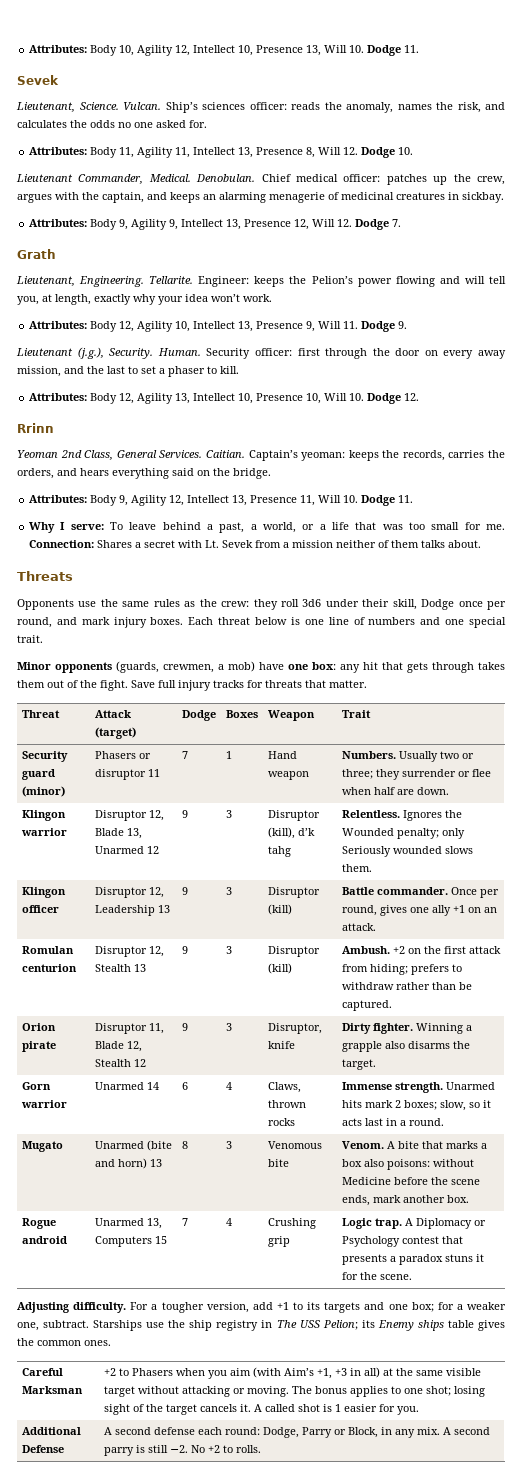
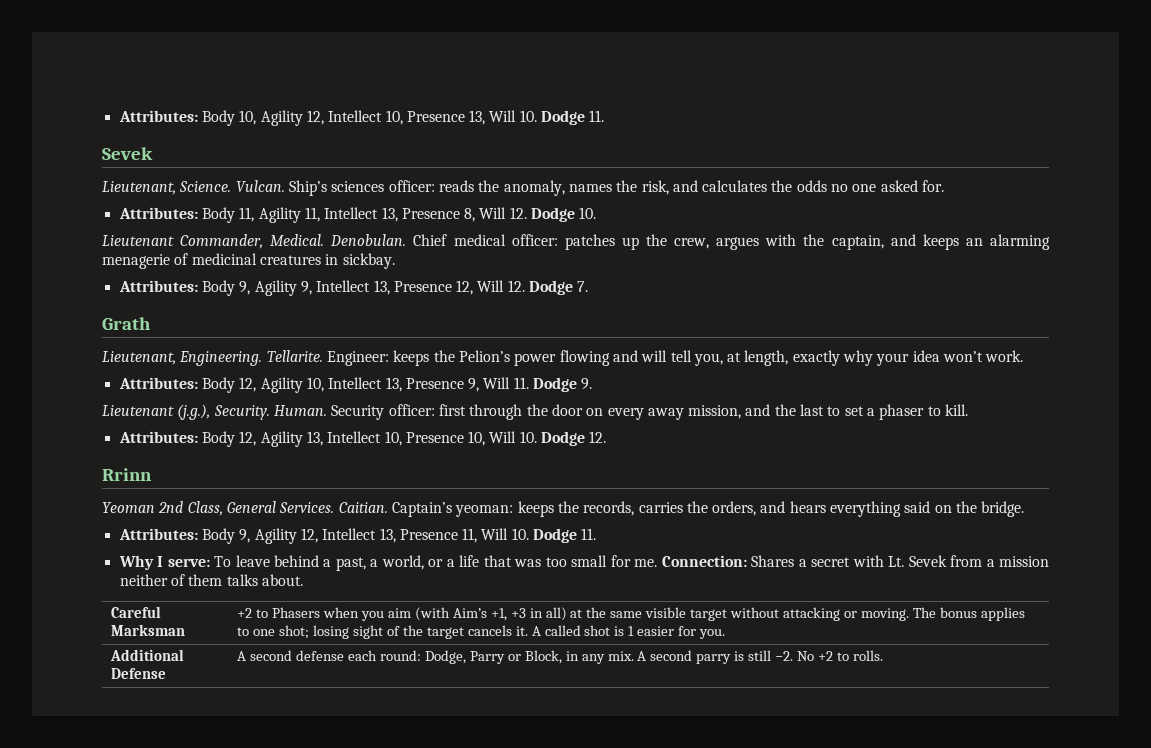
- Threats
- Opponents use the same rules as the crew: they roll 3d6 under their skill, Dodge once per round, and mark injury boxes. Each threat below is one line of numbers and one special trait.
- Minor opponents (guards, crewmen, a mob) have one box: any hit that gets through takes them out of the fight. Save full injury tracks for threats that matter.
- Threat | Attack (target) | Dodge | Boxes | Weapon | Trait
- Security guard (minor) | Phasers or disruptor 11 | 7 | 1 | Hand weapon | Numbers. Usually two or three; they surrender or flee when half are down.
- Klingon warrior | Disruptor 12, Blade 13, Unarmed 12 | 9 | 3 | Disruptor (kill), d’k tahg | Relentless. Ignores the Wounded penalty; only Seriously wounded slows them.
- Klingon officer | Disruptor 12, Leadership 13 | 9 | 3 | Disruptor (kill) | Battle commander. Once per round, gives one ally +1 on an attack.
- Romulan centurion | Disruptor 12, Stealth 13 | 9 | 3 | Disruptor (kill) | Ambush. +2 on the first attack from hiding; prefers to withdraw rather than be captured.
- Orion pirate | Disruptor 11, Blade 12, Stealth 12 | 9 | 3 | Disruptor, knife | Dirty fighter. Winning a grapple also disarms the target.
- Gorn warrior | Unarmed 14 | 6 | 4 | Claws, thrown rocks | Immense strength. Unarmed hits mark 2 boxes; slow, so it acts last in a round.
- Mugato | Unarmed (bite and horn) 13 | 8 | 3 | Venomous bite | Venom. A bite that marks a box also poisons: without Medicine before the scene ends, mark another box.
- Rogue android | Unarmed 13, Computers 15 | 7 | 4 | Crushing grip | Logic trap. A Diplomacy or Psychology contest that presents a paradox stuns it for the scene.
- Adjusting difficulty. For a tougher version, add +1 to its targets and one box; for a weaker one, subtract. Starships use the ship registry in The USS Pelion; its Enemy ships table gives the common ones.

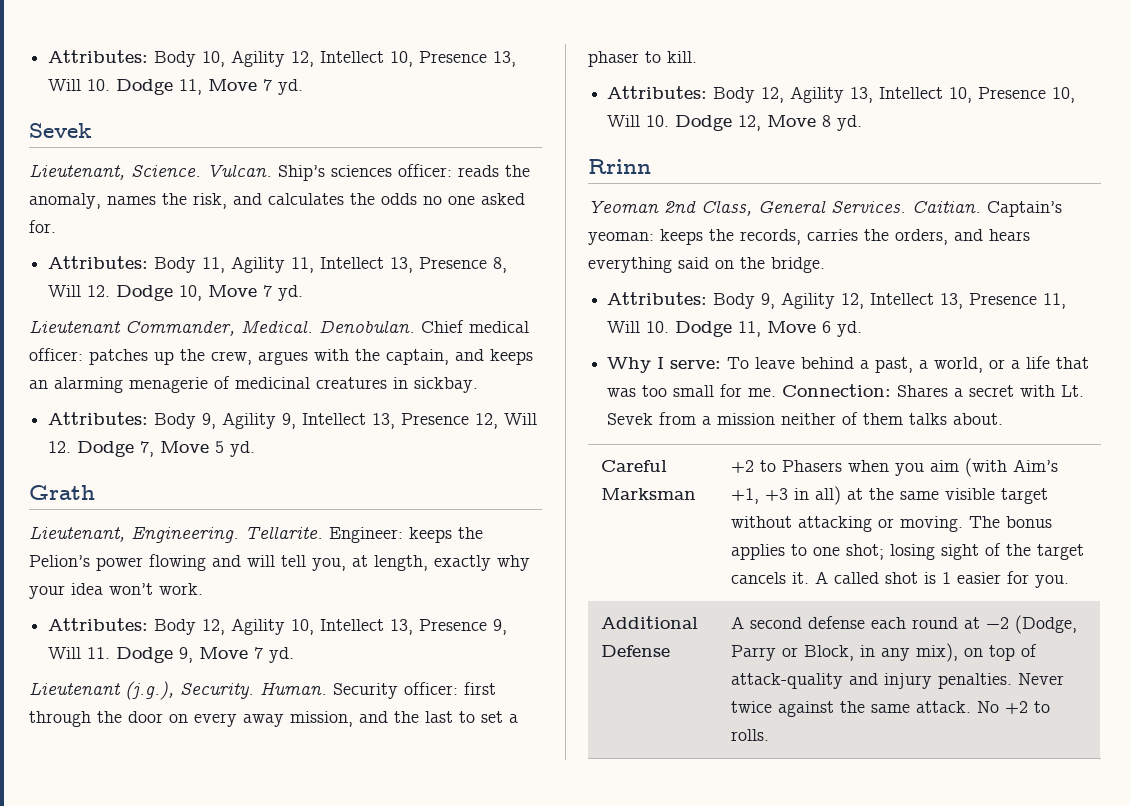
- Attributes: Body 10, Agility 12, Intellect 10, Presence 13, Will 10. Dodge 11.
+ Attributes: Body 10, Agility 12, Intellect 10, Presence 13, Will 10. Dodge 11, Move 7 yd.
- Attributes: Body 11, Agility 11, Intellect 13, Presence 8, Will 12. Dodge 10.
+ Attributes: Body 11, Agility 11, Intellect 13, Presence 8, Will 12. Dodge 10, Move 7 yd.
- Attributes: Body 9, Agility 9, Intellect 13, Presence 12, Will 12. Dodge 7.
+ Attributes: Body 9, Agility 9, Intellect 13, Presence 12, Will 12. Dodge 7, Move 5 yd.
- Attributes: Body 12, Agility 10, Intellect 13, Presence 9, Will 11. Dodge 9.
+ Attributes: Body 12, Agility 10, Intellect 13, Presence 9, Will 11. Dodge 9, Move 7 yd.
- Attributes: Body 12, Agility 13, Intellect 10, Presence 10, Will 10. Dodge 12.
+ Attributes: Body 12, Agility 13, Intellect 10, Presence 10, Will 10. Dodge 12, Move 8 yd.
- Attributes: Body 9, Agility 12, Intellect 13, Presence 11, Will 10. Dodge 11.
+ Attributes: Body 9, Agility 12, Intellect 13, Presence 11, Will 10. Dodge 11, Move 6 yd.
- Additional Defense | A second defense each round: Dodge, Parry or Block, in any mix. A second parry is still −2. No +2 to rolls.
+ Additional Defense | A second defense each round at −2 (Dodge, Parry or Block, in any mix), on top of attack-quality and injury penalties. Never twice against the same attack. No +2 to rolls.

